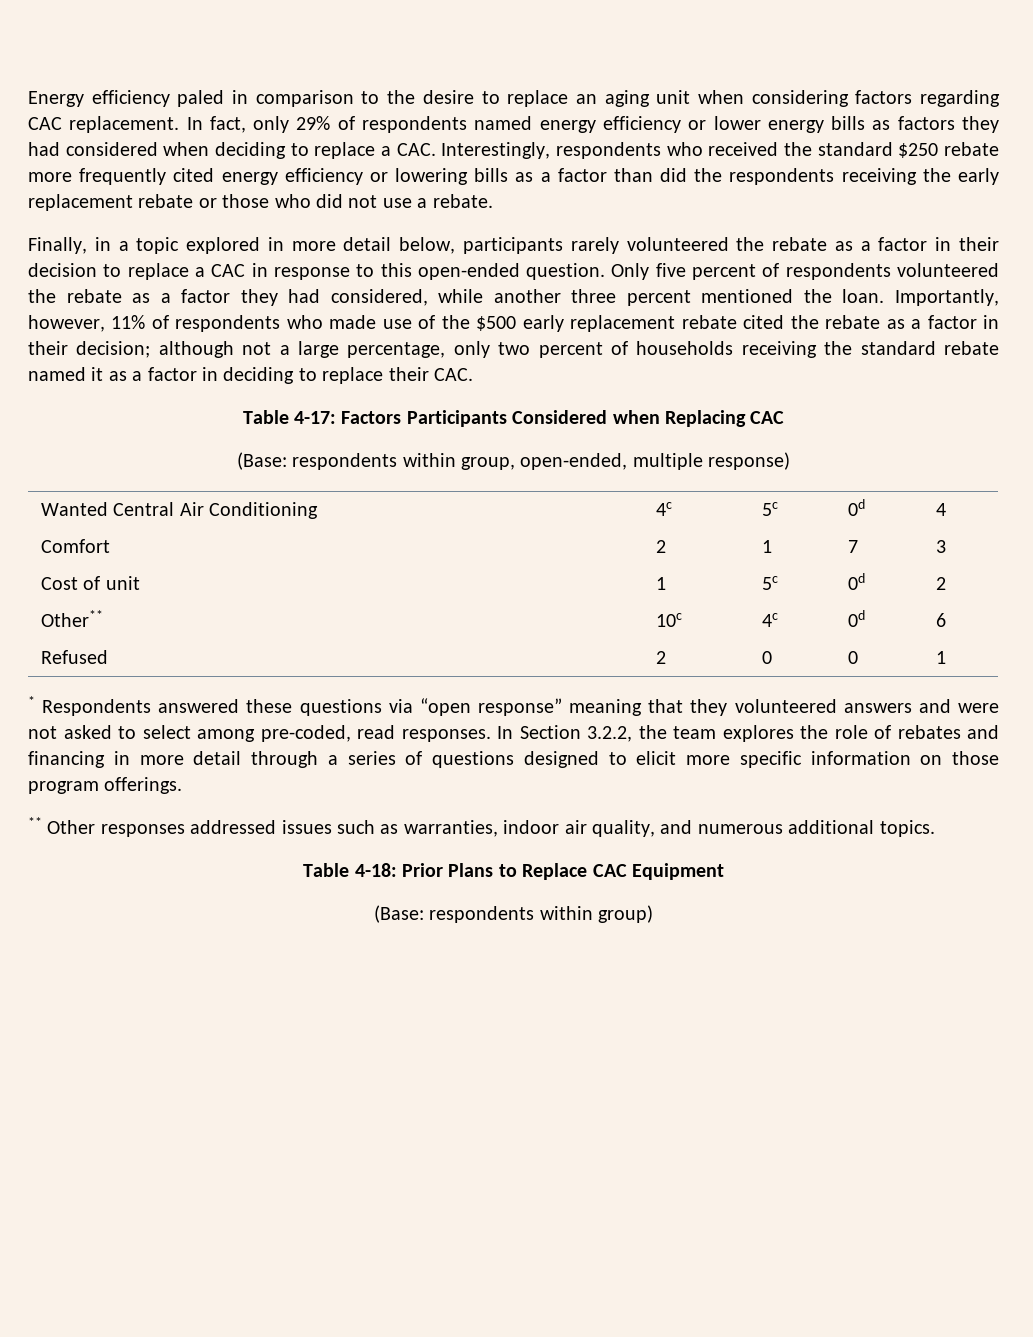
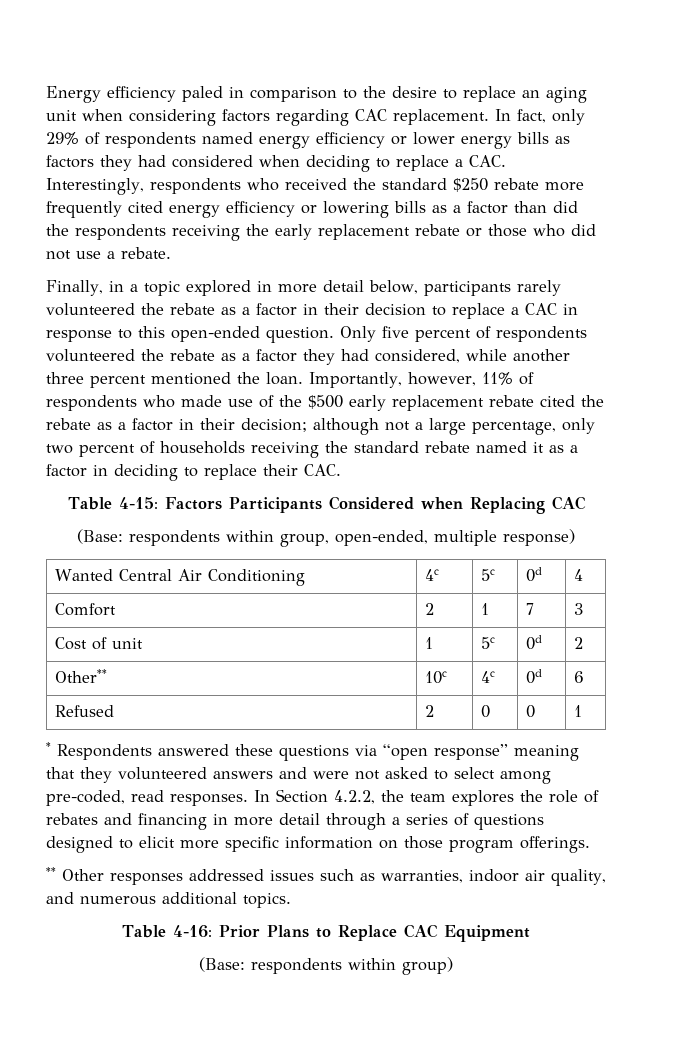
- Table 4-17: Factors Participants Considered when Replacing CAC
+ Table 4-15: Factors Participants Considered when Replacing CAC
- In Section 3.2.2, the team explores the role of rebates and financing in more detail through a series of questions designed to elicit more specific information on those program offerings.
+ In Section 4.2.2, the team explores the role of rebates and financing in more detail through a series of questions designed to elicit more specific information on those program offerings.
- Table 4-18: Prior Plans to Replace CAC Equipment
+ Table 4-16: Prior Plans to Replace CAC Equipment

